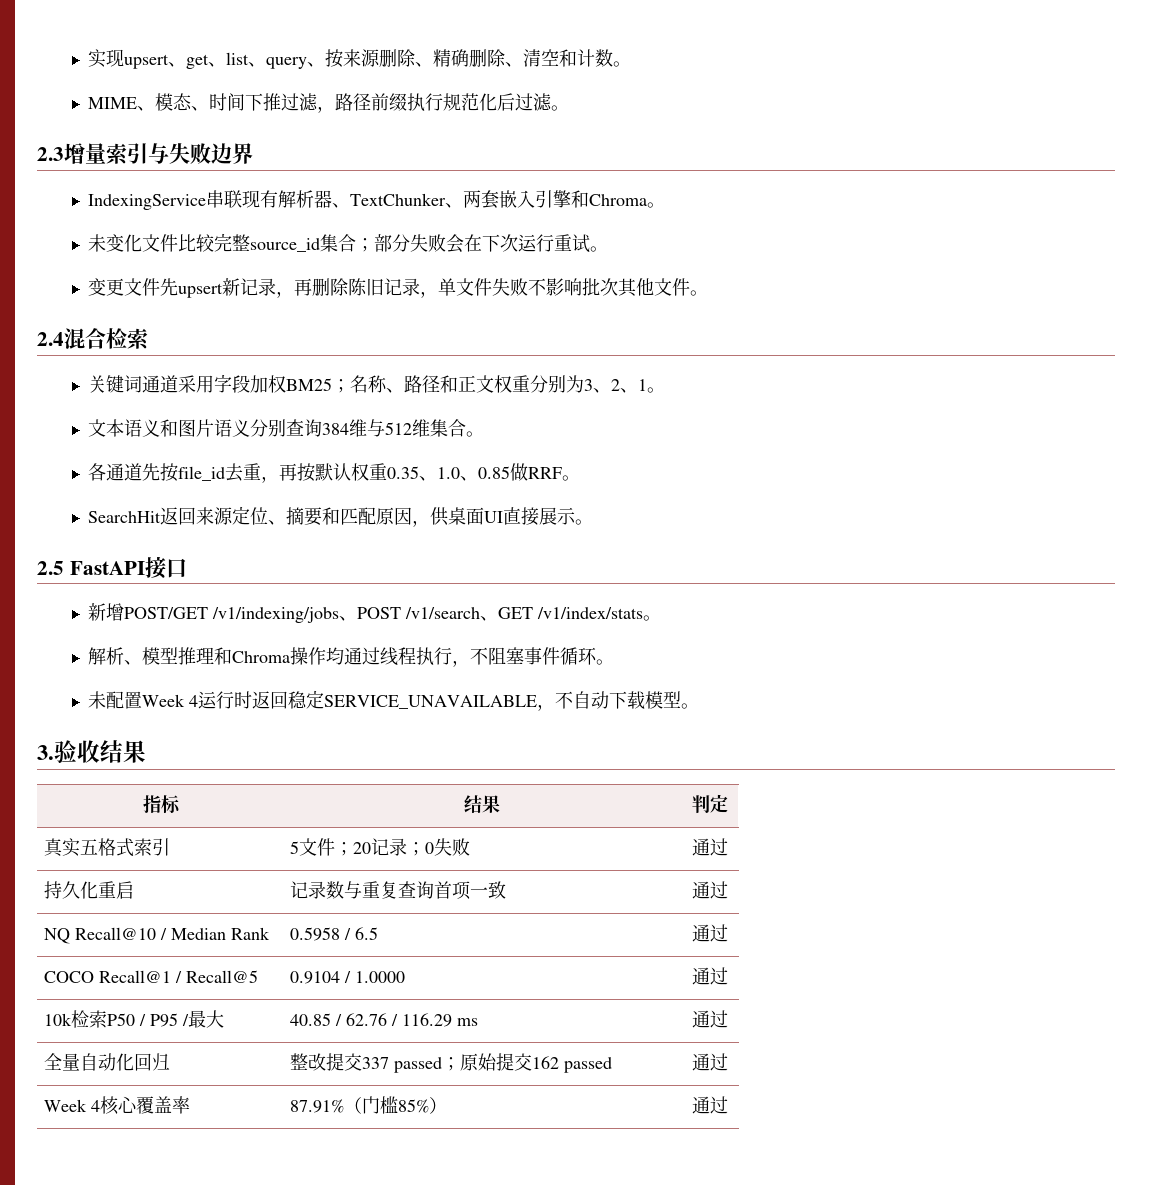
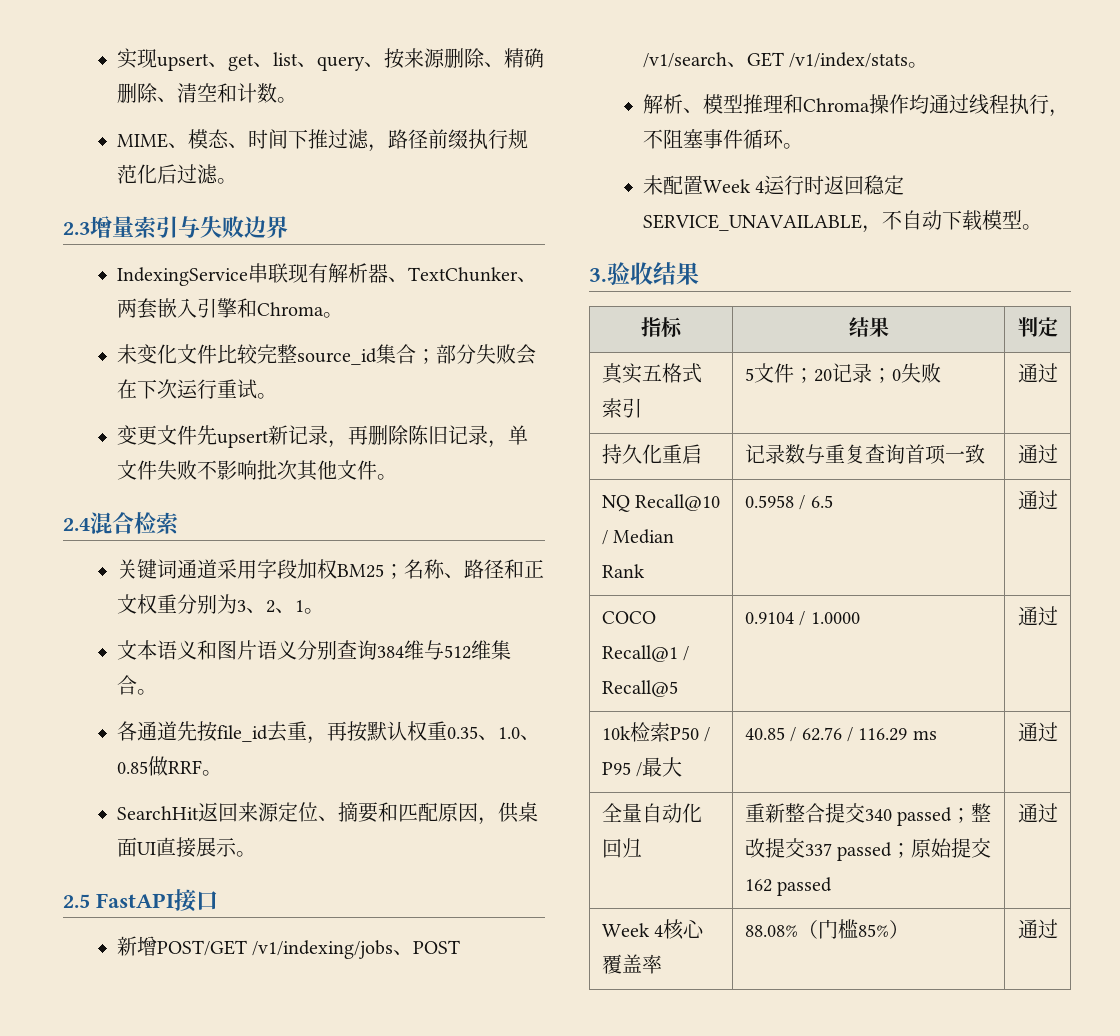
- 全量自动化回归 | 整改提交337 passed；原始提交162 passed | 通过
+ 全量自动化回归 | 重新整合提交340 passed；整改提交337 passed；原始提交162 passed | 通过
- Week 4核心覆盖率 | 87.91%（门槛85%） | 通过
+ Week 4核心覆盖率 | 88.08%（门槛85%） | 通过

